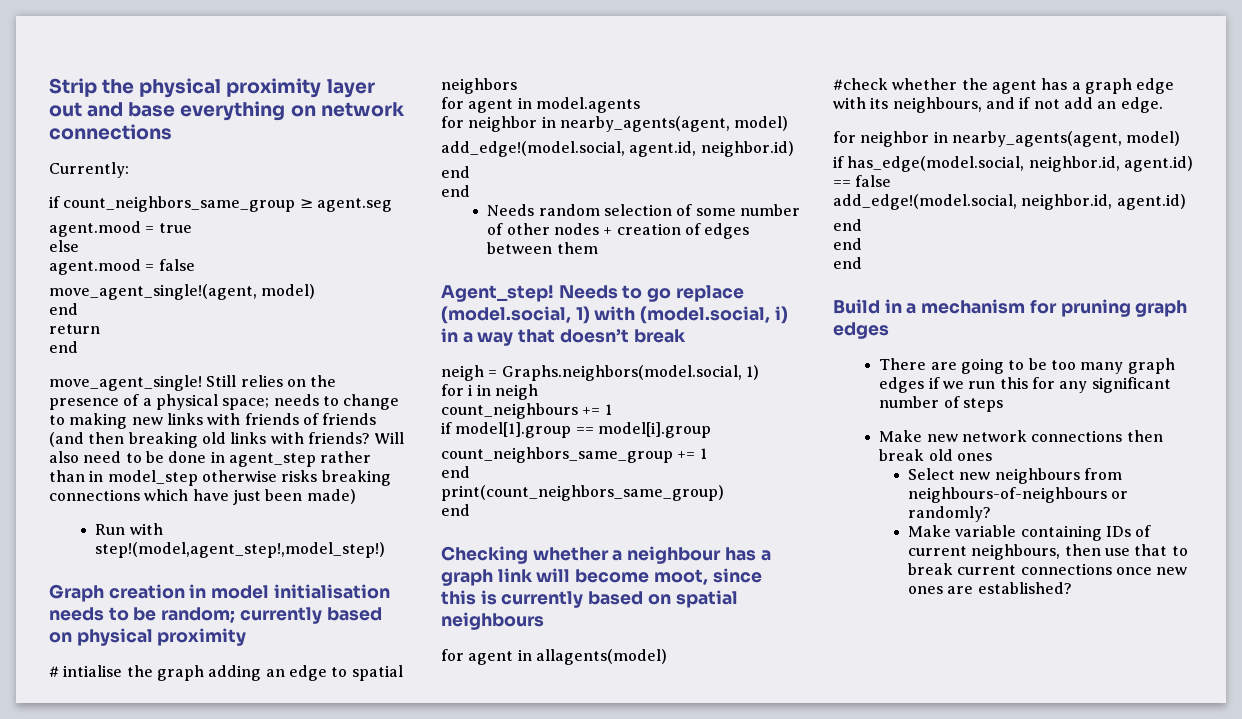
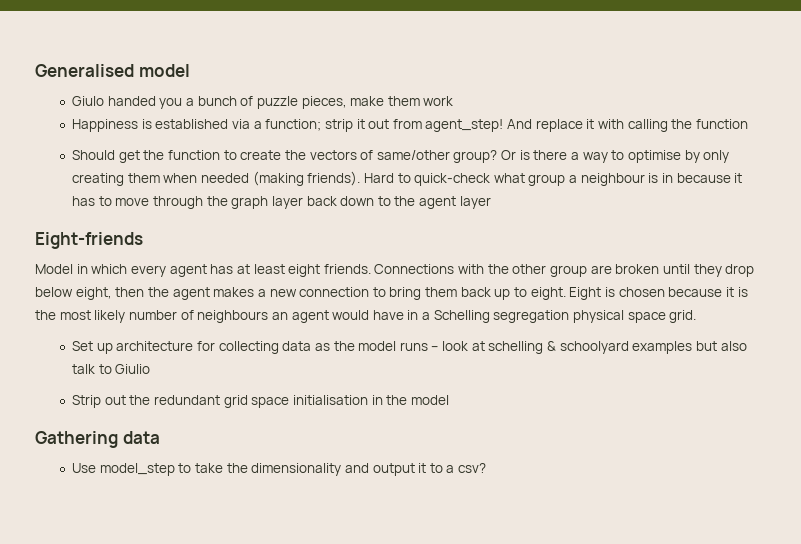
- Strip the physical proximity layer out and base everything on network connections
- Currently:
- if count_neighbors_same_group ≥ agent.seg
- agent.mood = true
- else
- agent.mood = false
- move_agent_single!(agent, model)
- end
- return
- end
- move_agent_single! Still relies on the presence of a physical space; needs to change to making new links with friends of friends (and then breaking old links with friends? Will also need to be done in agent_step rather than in model_step otherwise risks breaking connections which have just been made)
- Run with step!(model,agent_step!,model_step!)
- Graph creation in model initialisation needs to be random; currently based on physical proximity
- # intialise the graph adding an edge to spatial neighbors
- for agent in model.agents
- for neighbor in nearby_agents(agent, model)
- add_edge!(model.social, agent.id, neighbor.id)
- end
- end
- Needs random selection of some number of other nodes + creation of edges between them
- Agent_step! Needs to go replace (model.social, 1) with (model.social, i) in a way that doesn’t break
- neigh = Graphs.neighbors(model.social, 1)
- for i in neigh
- count_neighbours += 1
- if model[1].group == model[i].group
- count_neighbors_same_group += 1
- end
- print(count_neighbors_same_group)
- end
- Checking whether a neighbour has a graph link will become moot, since this is currently based on spatial neighbours
- for agent in allagents(model)
- #check whether the agent has a graph edge with its neighbours, and if not add an edge.
- for neighbor in nearby_agents(agent, model)
- if has_edge(model.social, neighbor.id, agent.id) == false
- add_edge!(model.social, neighbor.id, agent.id)
- end
- end
- end
- Build in a mechanism for pruning graph edges
- There are going to be too many graph edges if we run this for any significant number of steps
- Make new network connections then break old ones
- Select new neighbours from neighbours-of-neighbours or randomly?
- Make variable containing IDs of current neighbours, then use that to break current connections once new ones are established?
+ Generalised model
+ Giulo handed you a bunch of puzzle pieces, make them work
+ Happiness is established via a function; strip it out from agent_step! And replace it with calling the function
+ Should get the function to create the vectors of same/other group? Or is there a way to optimise by only creating them when needed (making friends). Hard to quick-check what group a neighbour is in because it has to move through the graph layer back down to the agent layer
+ Eight-friends
+ Model in which every agent has at least eight friends. Connections with the other group are broken until they drop below eight, then the agent makes a new connection to bring them back up to eight. Eight is chosen because it is the most likely number of neighbours an agent would have in a Schelling segregation physical space grid.
+ Set up architecture for collecting data as the model runs – look at schelling & schoolyard examples but also talk to Giulio
+ Strip out the redundant grid space initialisation in the model
+ Gathering data
+ Use model_step to take the dimensionality and output it to a csv?

